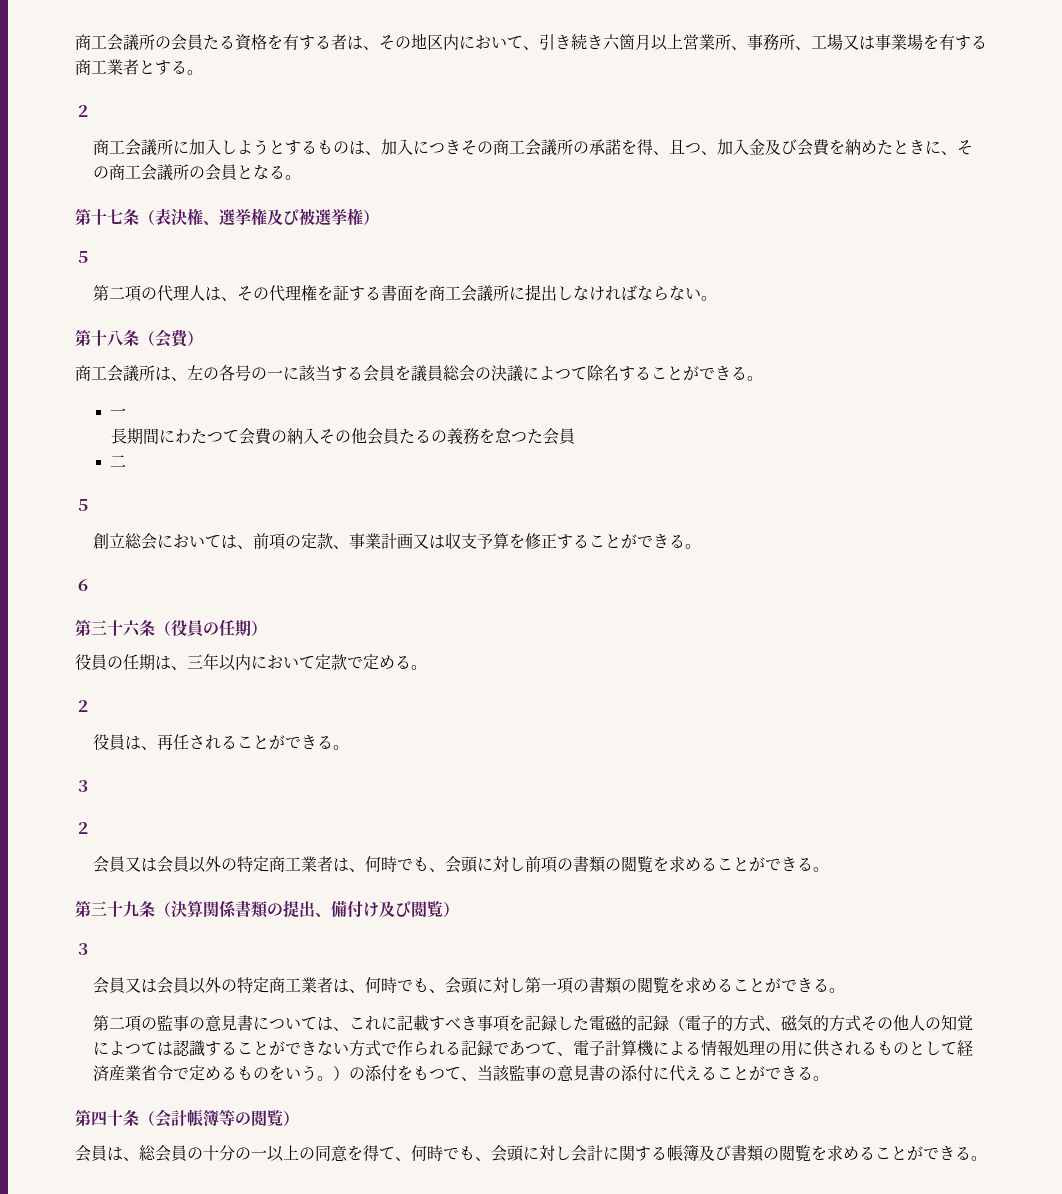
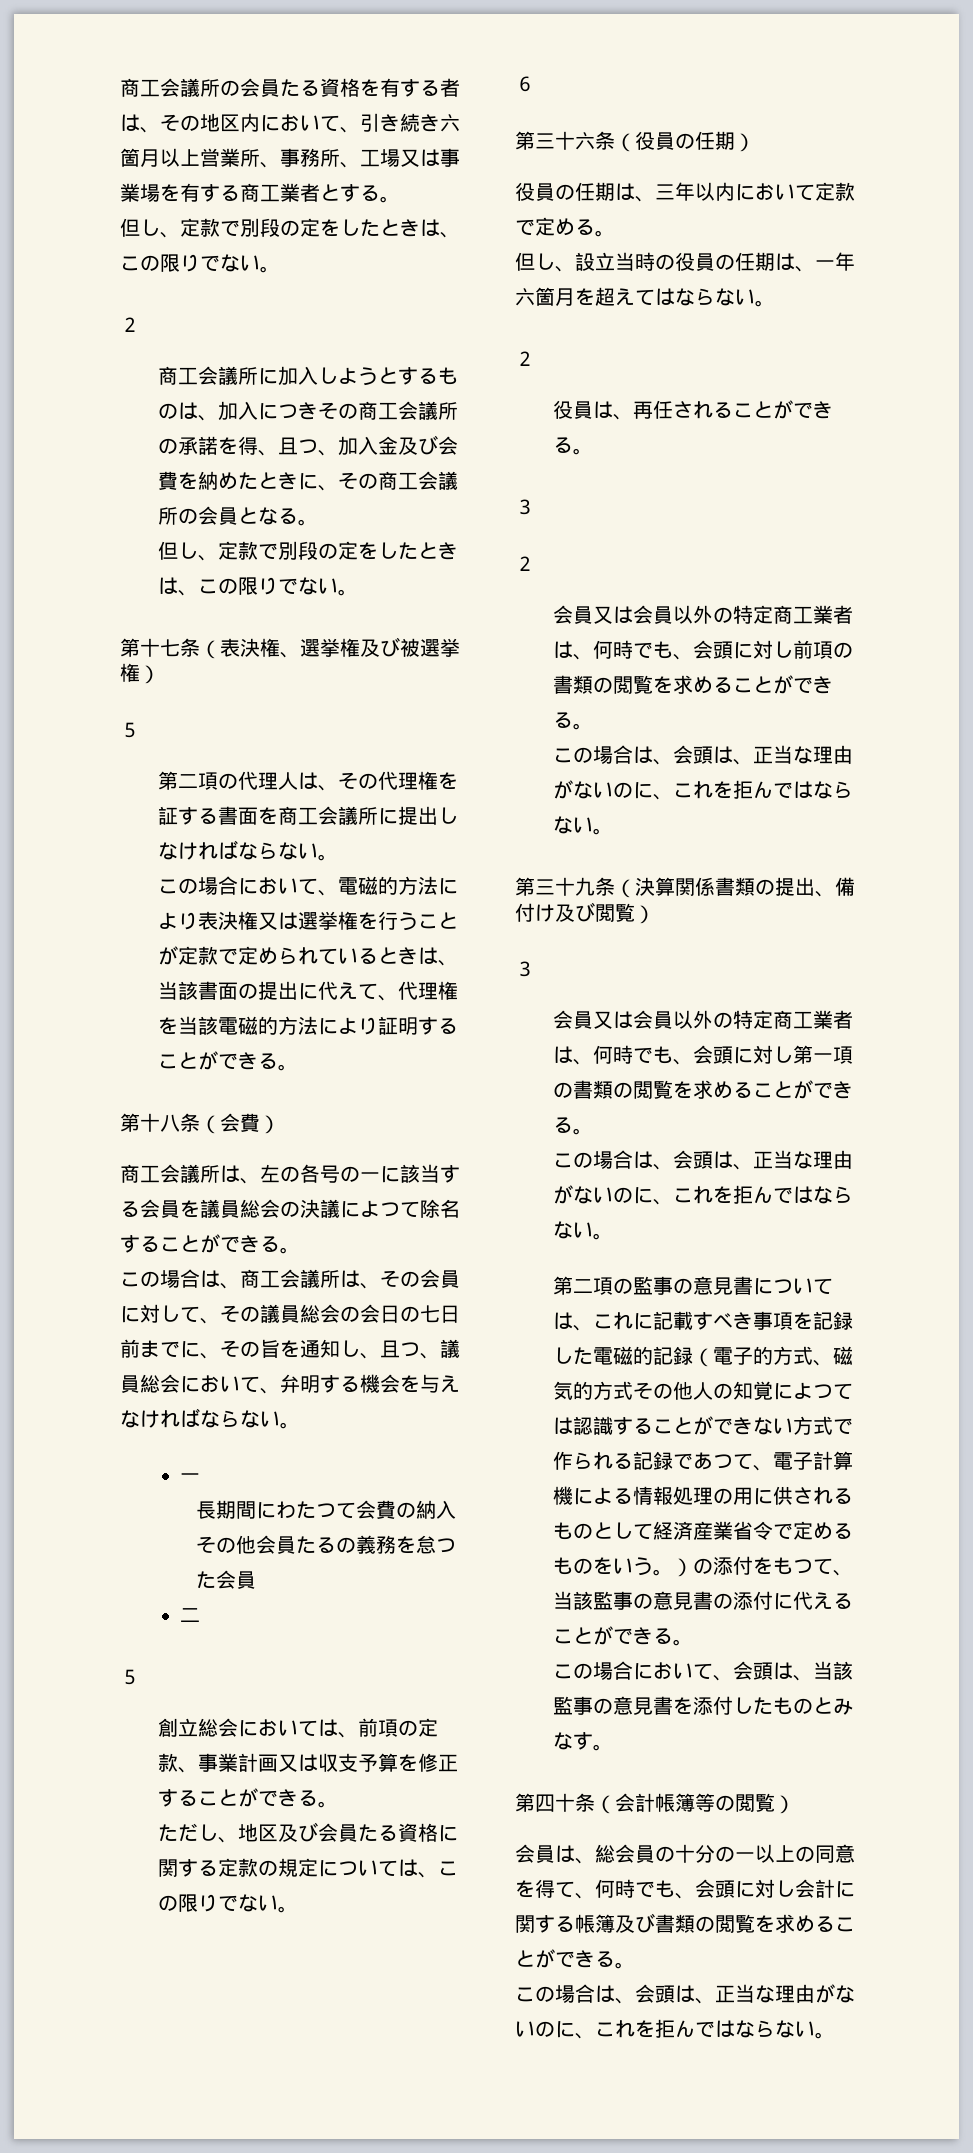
  商工会議所の会員たる資格を有する者は、その地区内において、引き続き六箇月以上営業所、事務所、工場又は事業場を有する商工業者とする。
+ 但し、定款で別段の定をしたときは、この限りでない。
  商工会議所に加入しようとするものは、加入につきその商工会議所の承諾を得、且つ、加入金及び会費を納めたときに、その商工会議所の会員となる。
+ 但し、定款で別段の定をしたときは、この限りでない。
+ この場合において、電磁的方法により表決権又は選挙権を行うことが定款で定められているときは、当該書面の提出に代えて、代理権を当該電磁的方法により証明することができる。
+ この場合は、商工会議所は、その会員に対して、その議員総会の会日の七日前までに、その旨を通知し、且つ、議員総会において、弁明する機会を与えなければならない。
+ ただし、地区及び会員たる資格に関する定款の規定については、この限りでない。
+ 但し、設立当時の役員の任期は、一年六箇月を超えてはならない。
  会員又は会員以外の特定商工業者は、何時でも、会頭に対し前項の書類の閲覧を求めることができる。
+ この場合は、会頭は、正当な理由がないのに、これを拒んではならない。
  会員又は会員以外の特定商工業者は、何時でも、会頭に対し第一項の書類の閲覧を求めることができる。
+ この場合は、会頭は、正当な理由がないのに、これを拒んではならない。
+ この場合において、会頭は、当該監事の意見書を添付したものとみなす。
  会員は、総会員の十分の一以上の同意を得て、何時でも、会頭に対し会計に関する帳簿及び書類の閲覧を求めることができる。
+ この場合は、会頭は、正当な理由がないのに、これを拒んではならない。

